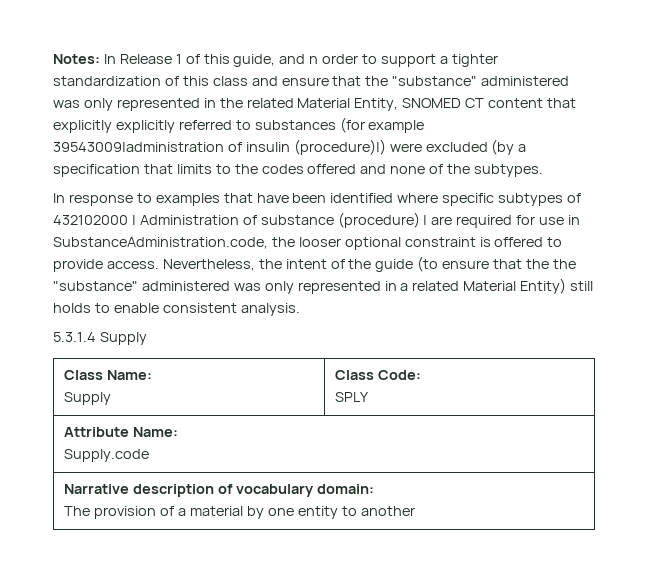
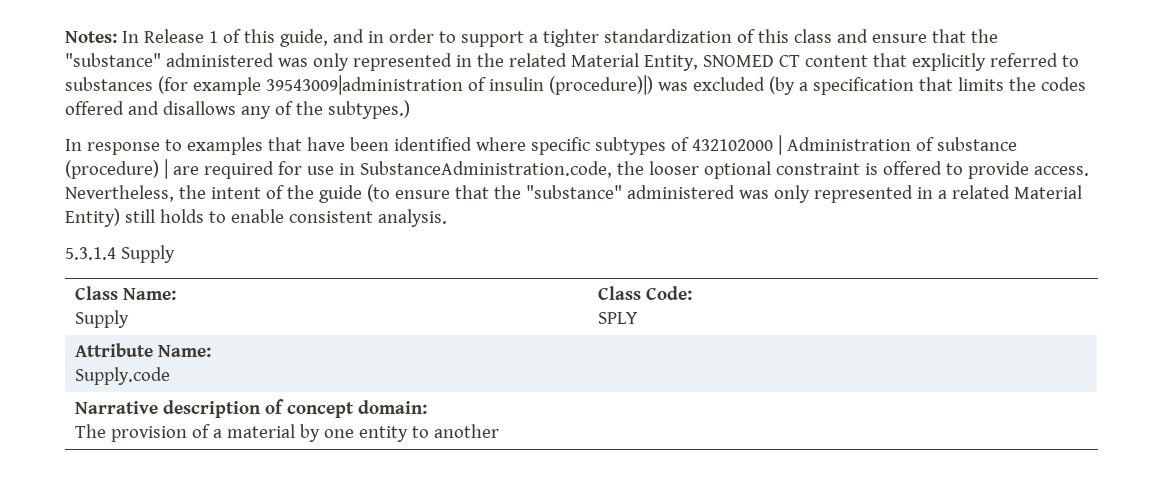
- Notes: In Release 1 of this guide, and n order to support a tighter standardization of this class and ensure that the "substance" administered was only represented in the related Material Entity, SNOMED CT content that explicitly explicitly referred to substances (for example 39543009|administration of insulin (procedure)|) were excluded (by a specification that limits to the codes offered and none of the subtypes.
+ Notes: In Release 1 of this guide, and in order to support a tighter standardization of this class and ensure that the "substance" administered was only represented in the related Material Entity, SNOMED CT content that explicitly referred to substances (for example 39543009|administration of insulin (procedure)|) was excluded (by a specification that limits the codes offered and disallows any of the subtypes.)
- Nevertheless, the intent of the guide (to ensure that the the "substance" administered was only represented in a related Material Entity) still holds to enable consistent analysis.
+ Nevertheless, the intent of the guide (to ensure that the "substance" administered was only represented in a related Material Entity) still holds to enable consistent analysis.
- Narrative description of vocabulary domain:
+ Narrative description of concept domain:

